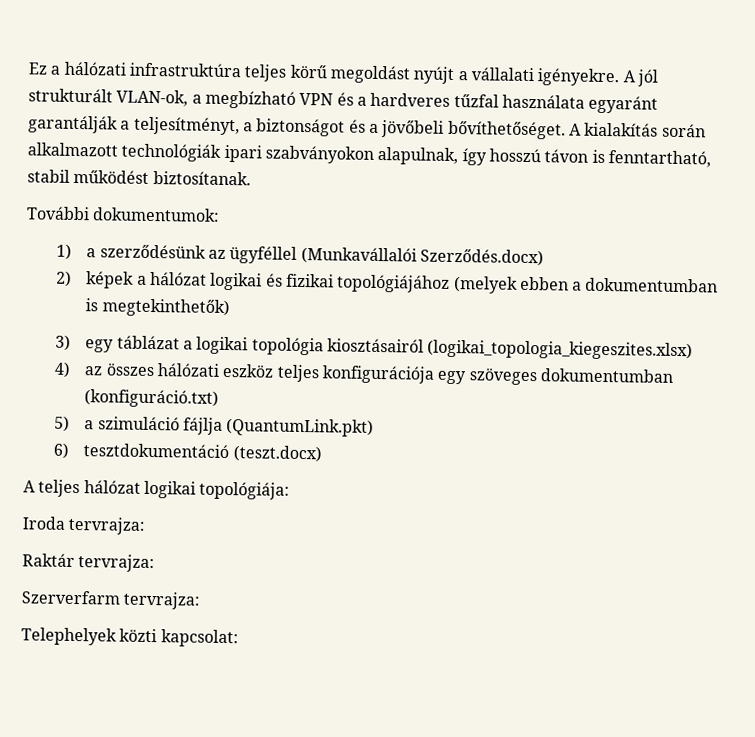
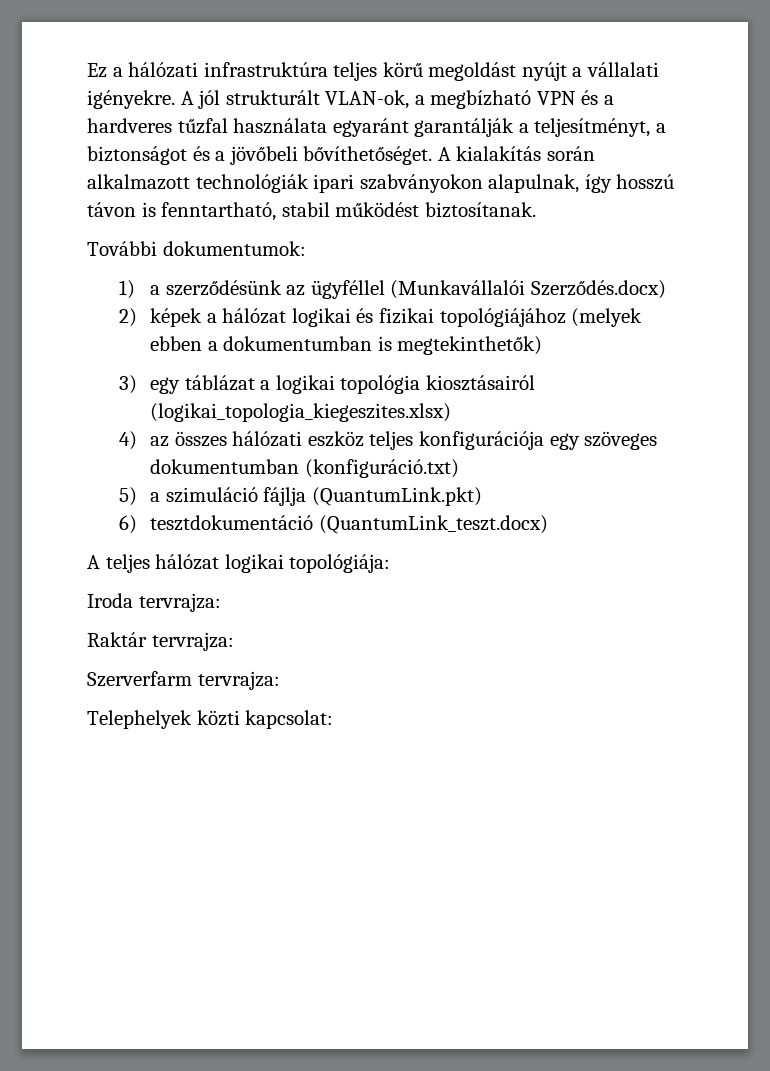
- 6) tesztdokumentáció (teszt.docx)
+ 6) tesztdokumentáció (QuantumLink_teszt.docx)

